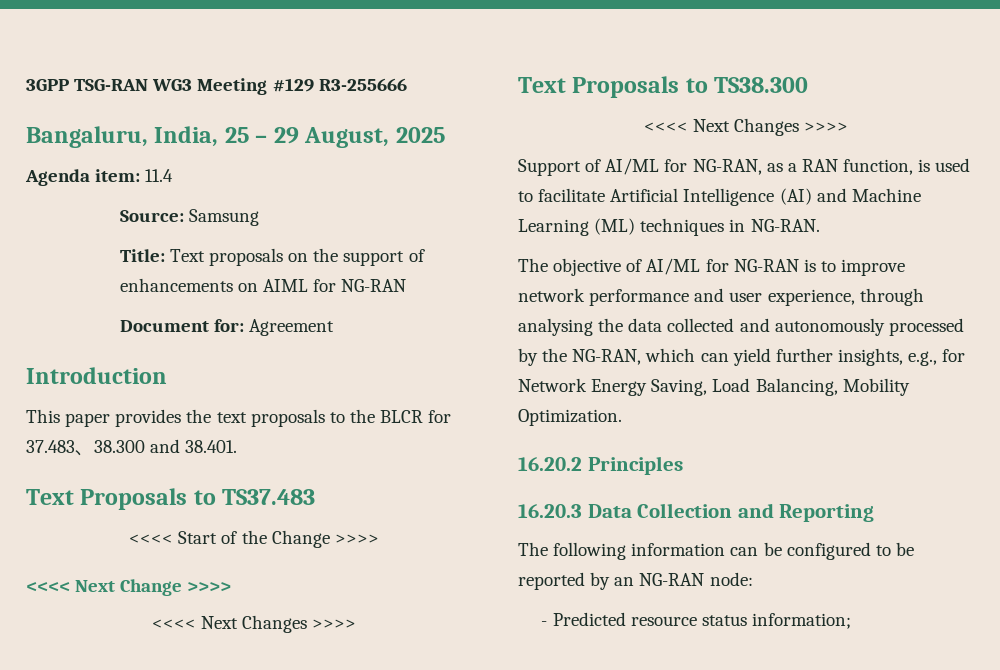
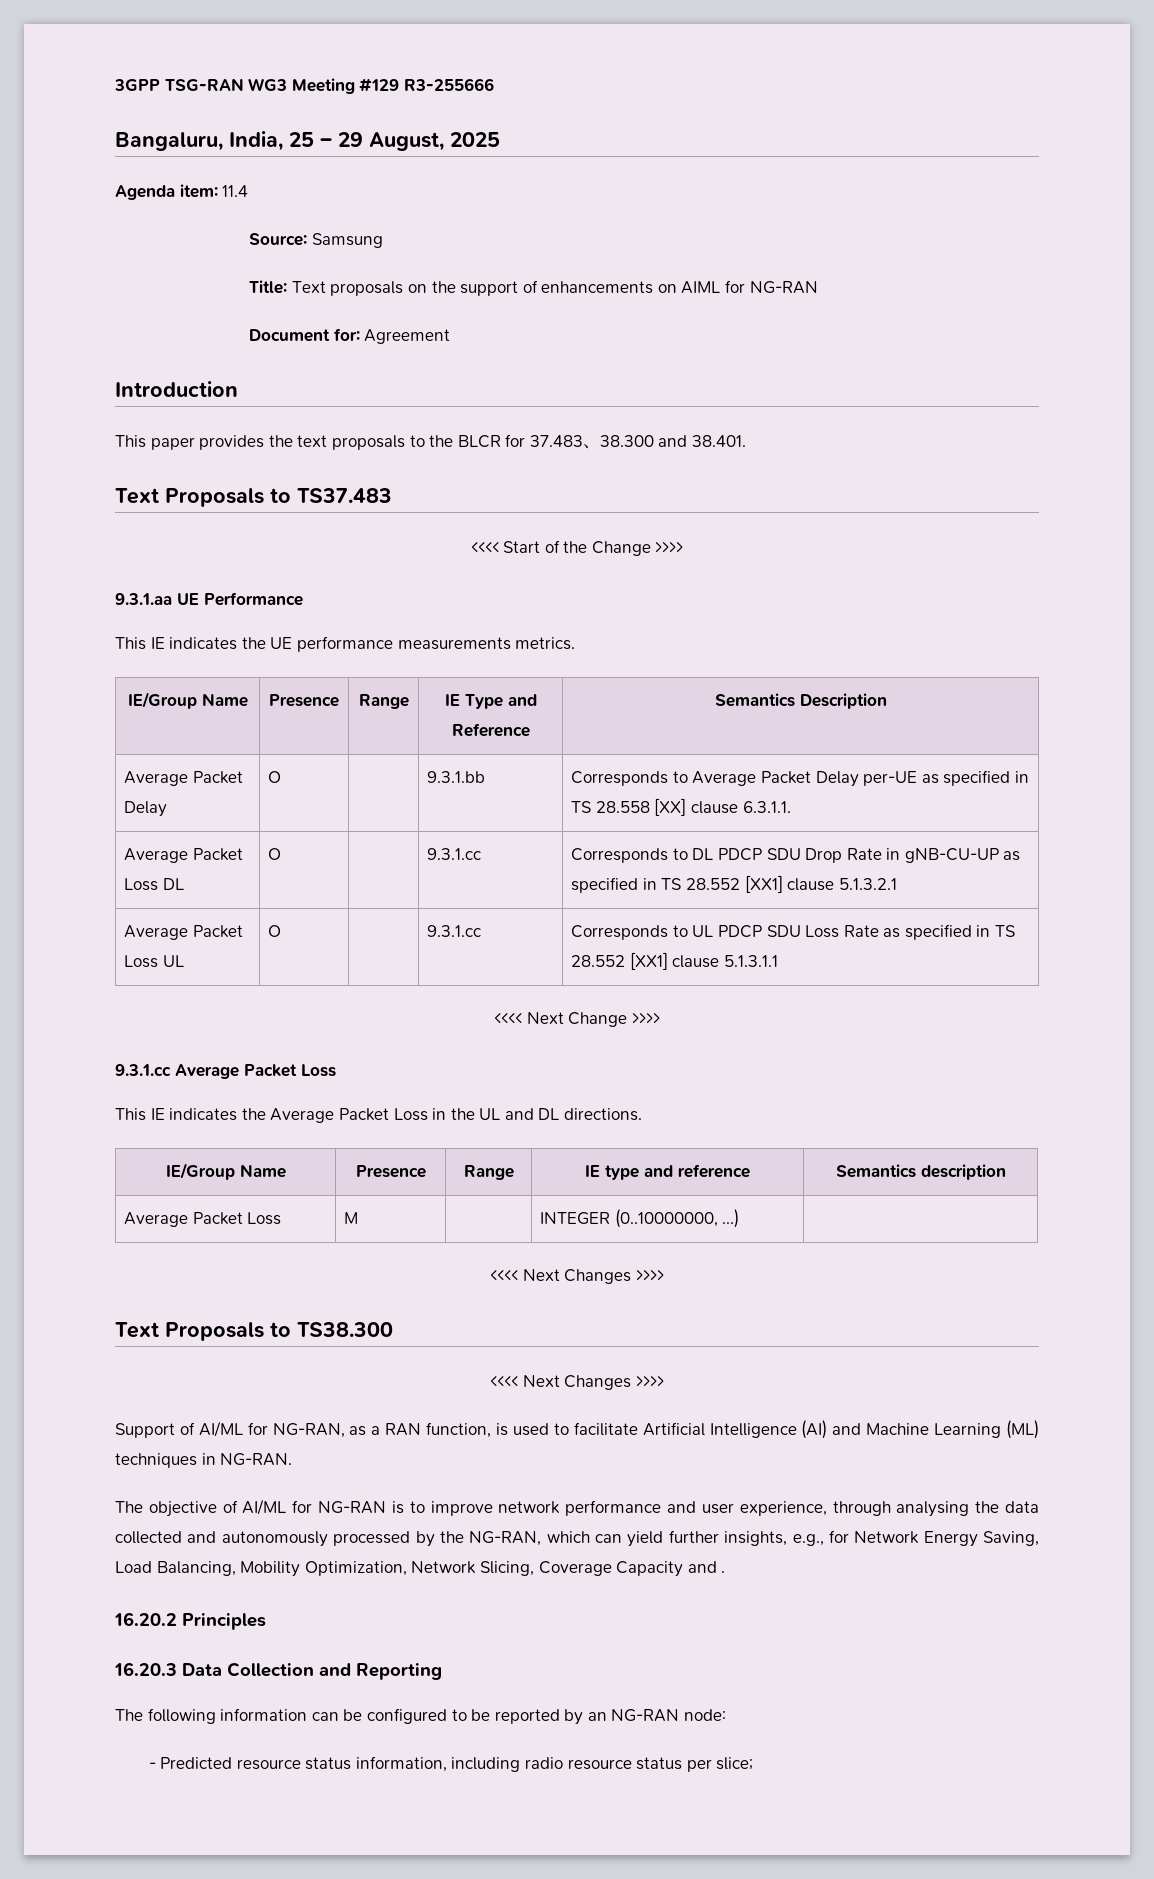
+ 9.3.1.aa UE Performance
+ This IE indicates the UE performance measurements metrics.
+ IE/Group Name | Presence | Range | IE Type and Reference | Semantics Description
+ Average Packet Delay | O | | 9.3.1.bb | Corresponds to Average Packet Delay per-UE as specified in TS 28.558 [XX] clause 6.3.1.1.
+ Average Packet Loss DL | O | | 9.3.1.cc | Corresponds to DL PDCP SDU Drop Rate in gNB-CU-UP as specified in TS 28.552 [XX1] clause 5.1.3.2.1
+ Average Packet Loss UL | O | | 9.3.1.cc | Corresponds to UL PDCP SDU Loss Rate as specified in TS 28.552 [XX1] clause 5.1.3.1.1
  <<<< Next Change >>>>
+ 9.3.1.cc Average Packet Loss
+ This IE indicates the Average Packet Loss in the UL and DL directions.
+ IE/Group Name | Presence | Range | IE type and reference | Semantics description
+ Average Packet Loss | M | | INTEGER (0..10000000, ...) |
- The objective of AI/ML for NG-RAN is to improve network performance and user experience, through analysing the data collected and autonomously processed by the NG-RAN, which can yield further insights, e.g., for Network Energy Saving, Load Balancing, Mobility Optimization.
+ The objective of AI/ML for NG-RAN is to improve network performance and user experience, through analysing the data collected and autonomously processed by the NG-RAN, which can yield further insights, e.g., for Network Energy Saving, Load Balancing, Mobility Optimization, Network Slicing, Coverage Capacity and .
- - Predicted resource status information;
+ - Predicted resource status information, including radio resource status per slice;

